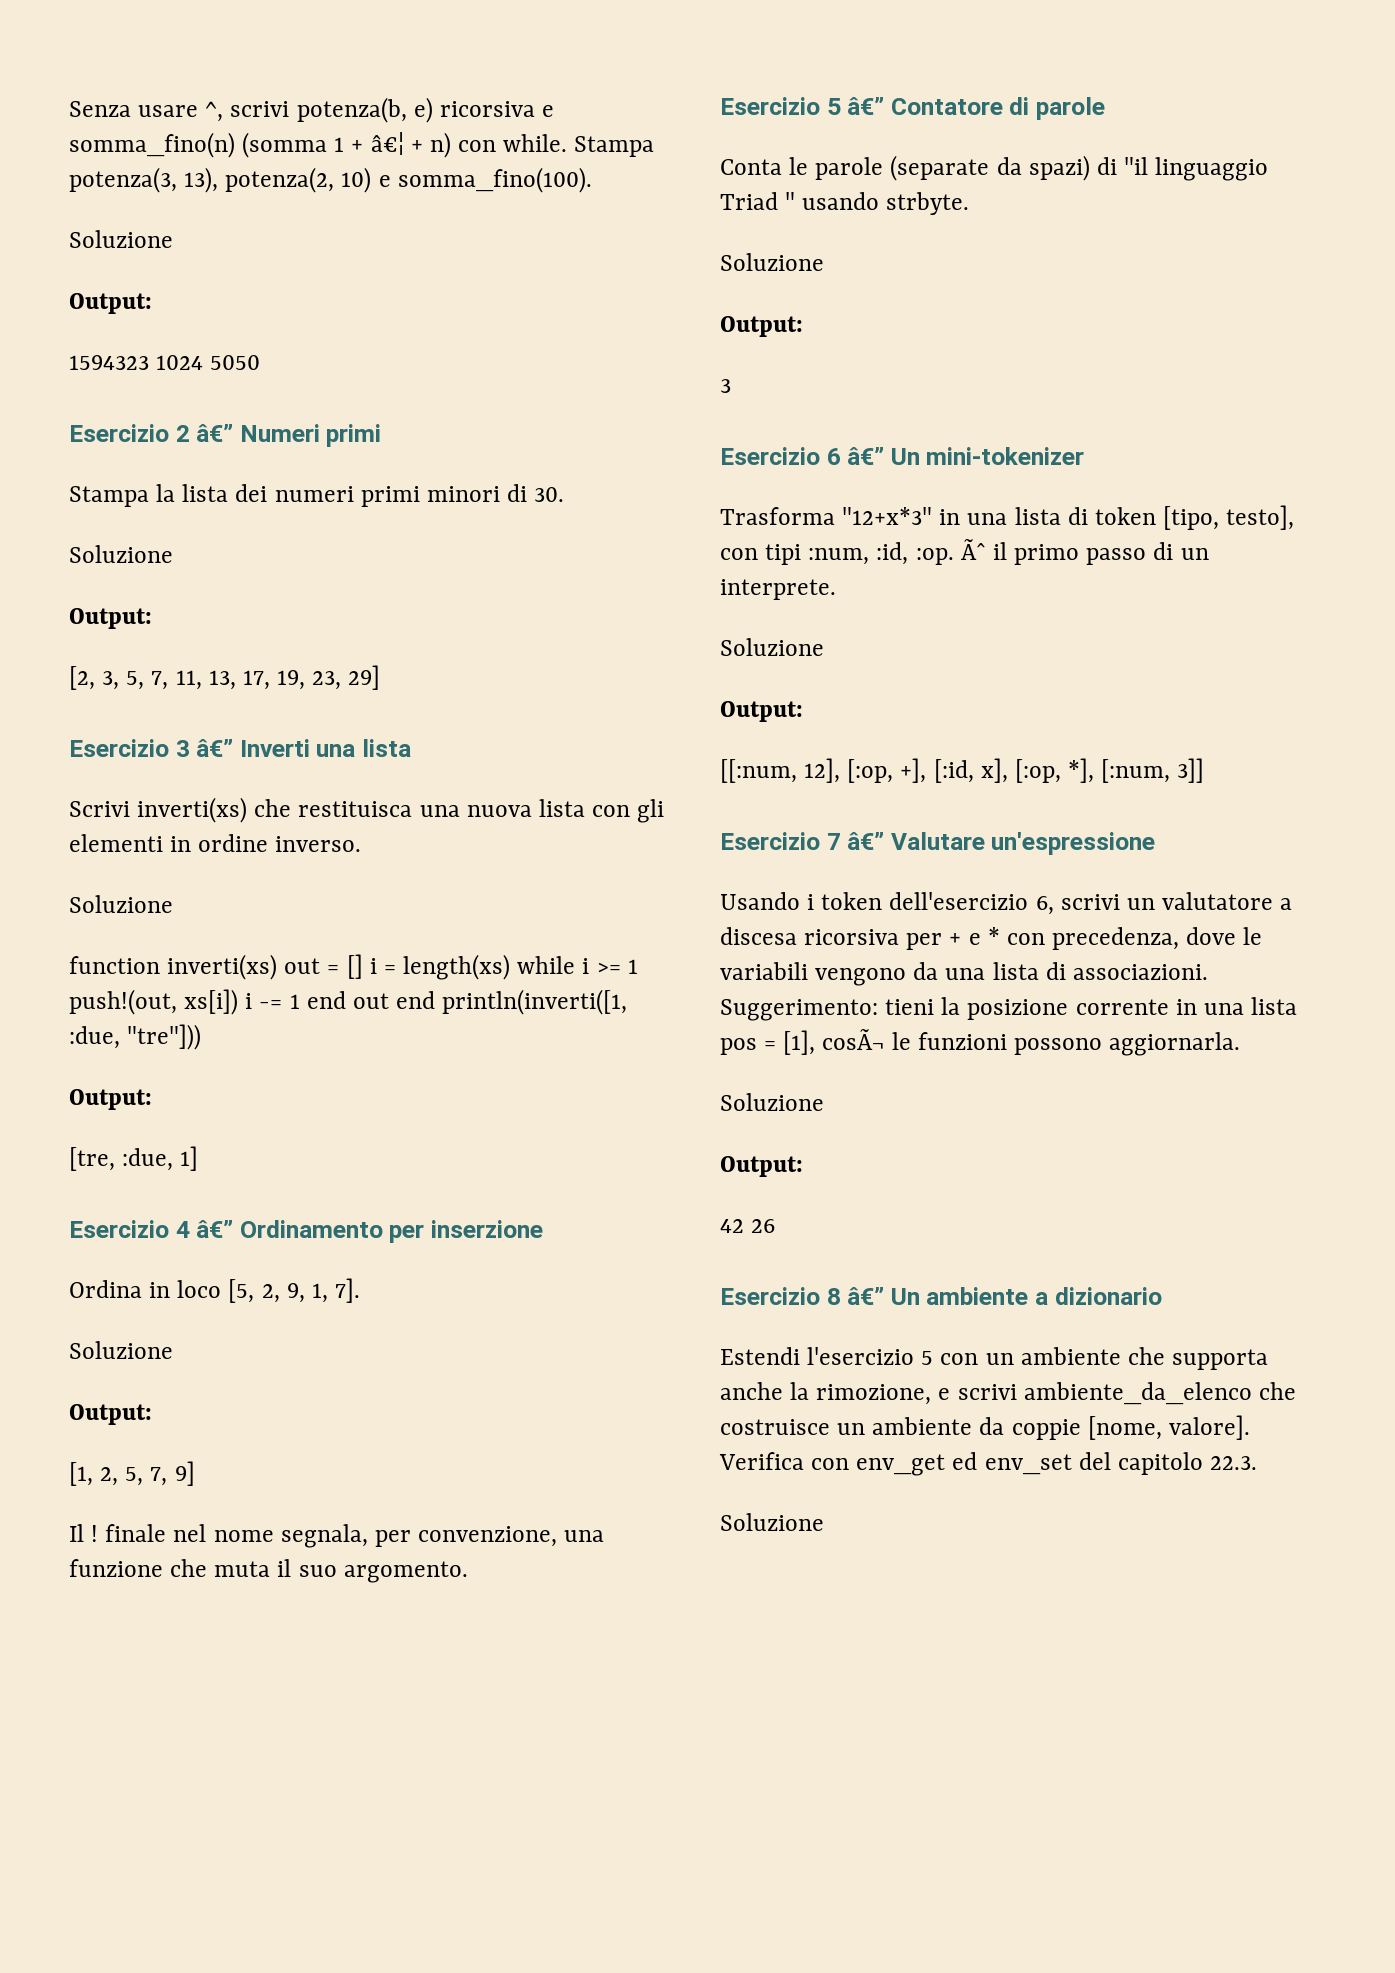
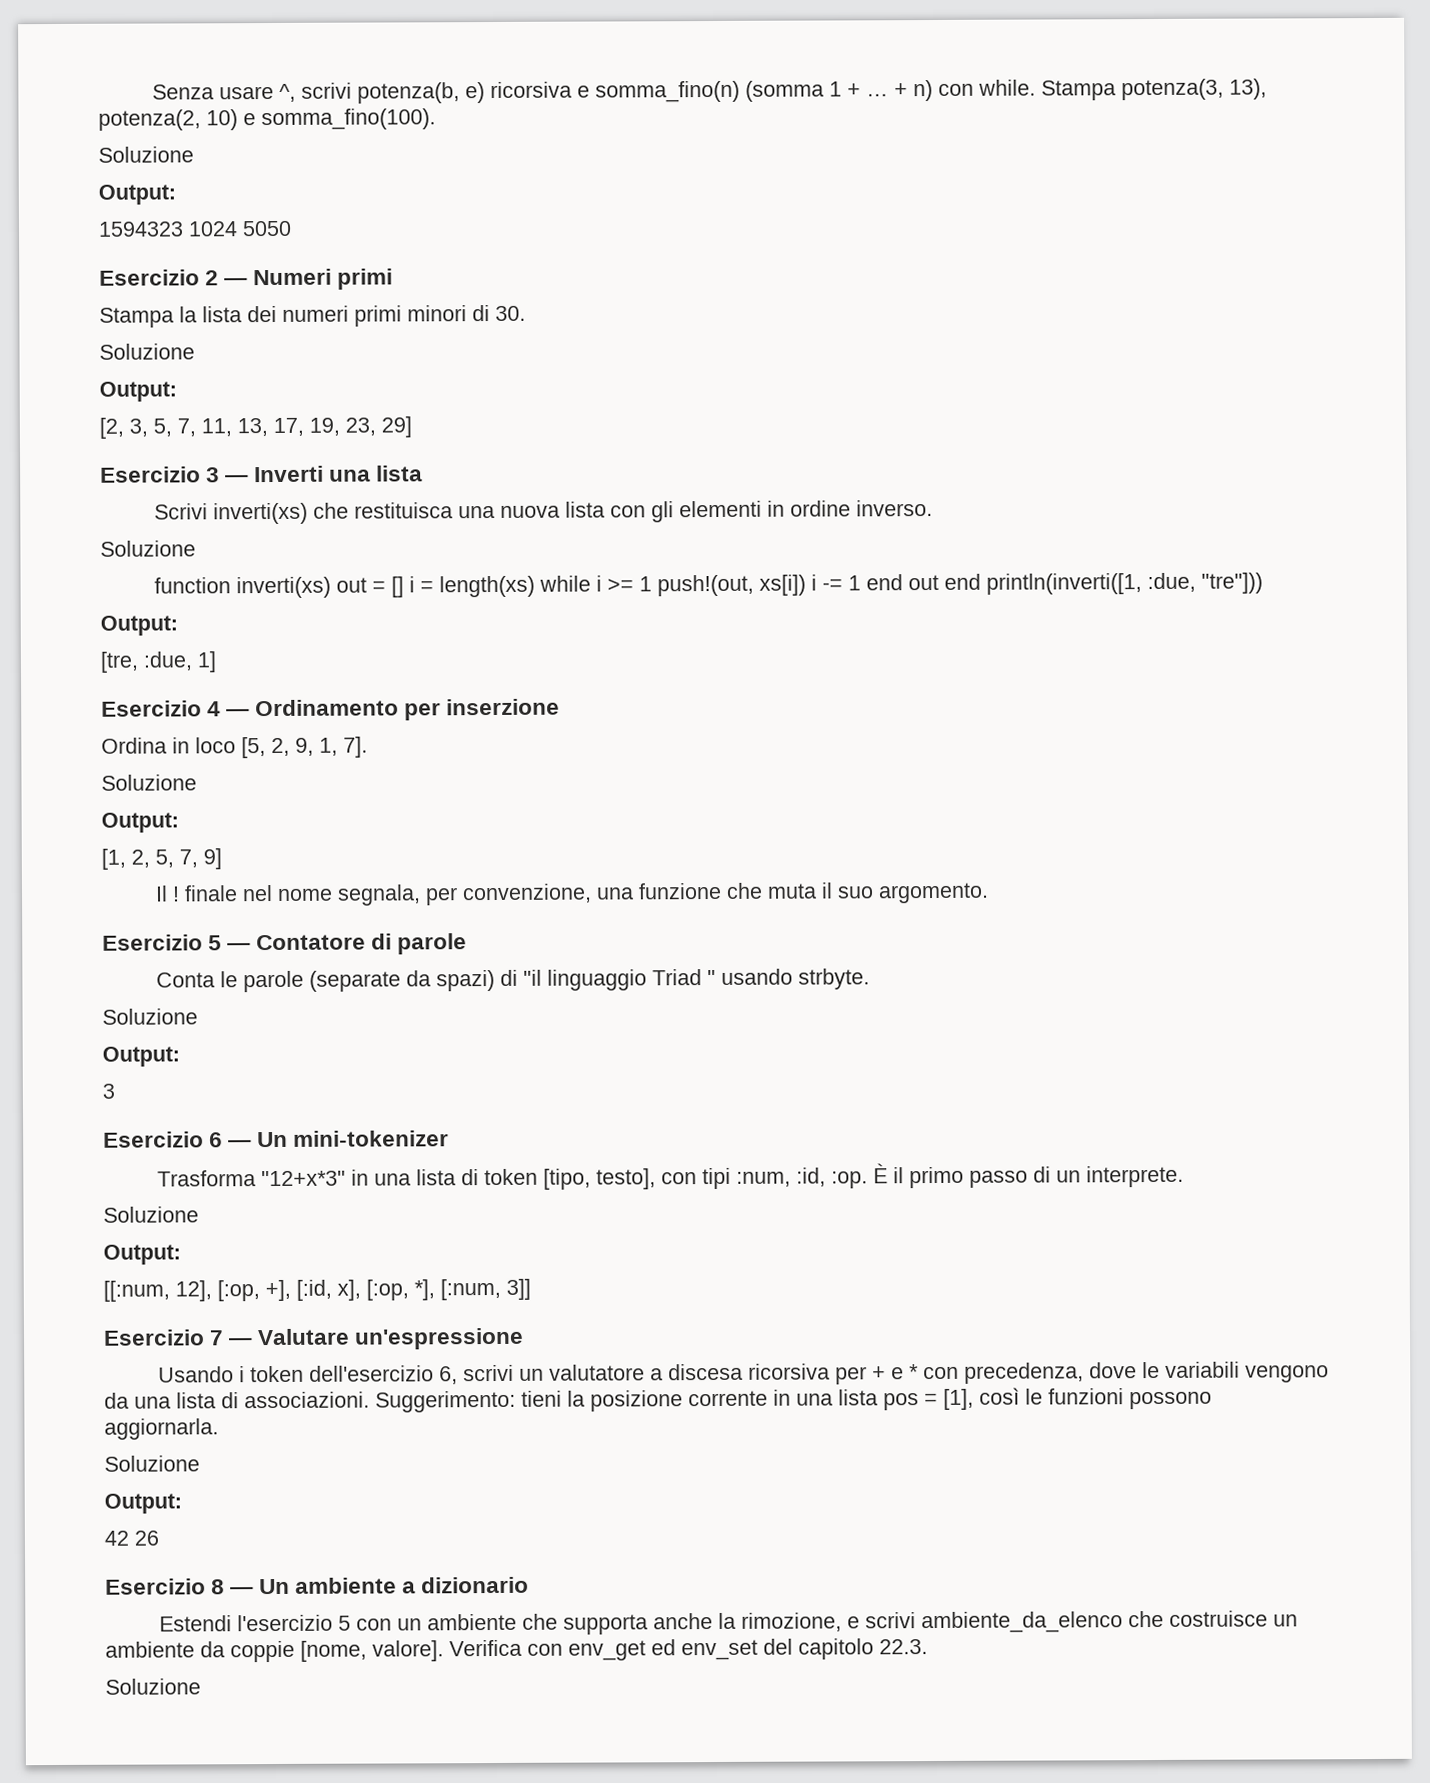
- Senza usare ^, scrivi potenza(b, e) ricorsiva e somma_fino(n) (somma 1 + â€¦ + n) con while.
+ Senza usare ^, scrivi potenza(b, e) ricorsiva e somma_fino(n) (somma 1 + … + n) con while.
- Esercizio 2 â€” Numeri primi
+ Esercizio 2 — Numeri primi
- Esercizio 3 â€” Inverti una lista
+ Esercizio 3 — Inverti una lista
- Esercizio 4 â€” Ordinamento per inserzione
+ Esercizio 4 — Ordinamento per inserzione
- Esercizio 5 â€” Contatore di parole
+ Esercizio 5 — Contatore di parole
- Esercizio 6 â€” Un mini-tokenizer
+ Esercizio 6 — Un mini-tokenizer
- Ãˆ il primo passo di un interprete.
+ È il primo passo di un interprete.
- Esercizio 7 â€” Valutare un'espressione
+ Esercizio 7 — Valutare un'espressione
- Suggerimento: tieni la posizione corrente in una lista pos = [1], cosÃ¬ le funzioni possono aggiornarla.
+ Suggerimento: tieni la posizione corrente in una lista pos = [1], così le funzioni possono aggiornarla.
- Esercizio 8 â€” Un ambiente a dizionario
+ Esercizio 8 — Un ambiente a dizionario

